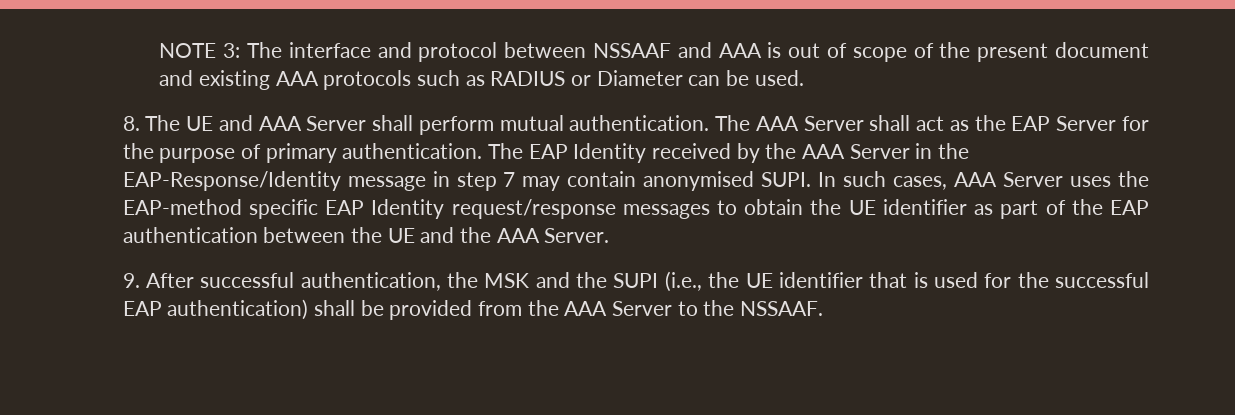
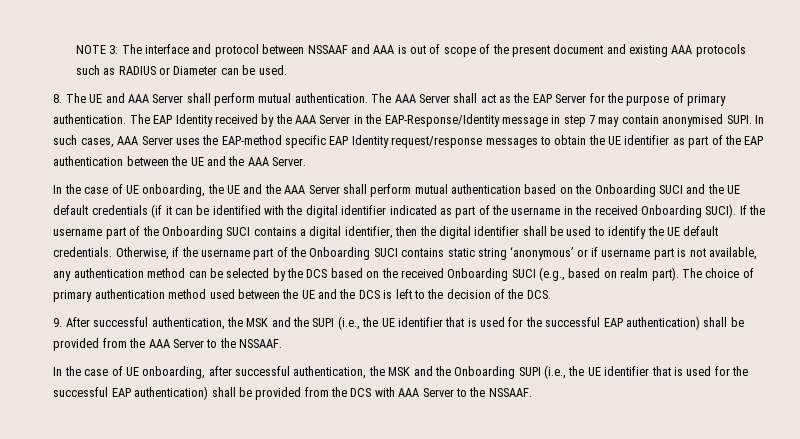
+ In the case of UE onboarding, the UE and the AAA Server shall perform mutual authentication based on the Onboarding SUCI and the UE default credentials (if it can be identified with the digital identifier indicated as part of the username in the received Onboarding SUCI). If the username part of the Onboarding SUCI contains a digital identifier, then the digital identifier shall be used to identify the UE default credentials. Otherwise, if the username part of the Onboarding SUCI contains static string ‘anonymous’ or if username part is not available, any authentication method can be selected by the DCS based on the received Onboarding SUCI (e.g., based on realm part). The choice of primary authentication method used between the UE and the DCS is left to the decision of the DCS.
+ In the case of UE onboarding, after successful authentication, the MSK and the Onboarding SUPI (i.e., the UE identifier that is used for the successful EAP authentication) shall be provided from the DCS with AAA Server to the NSSAAF.

